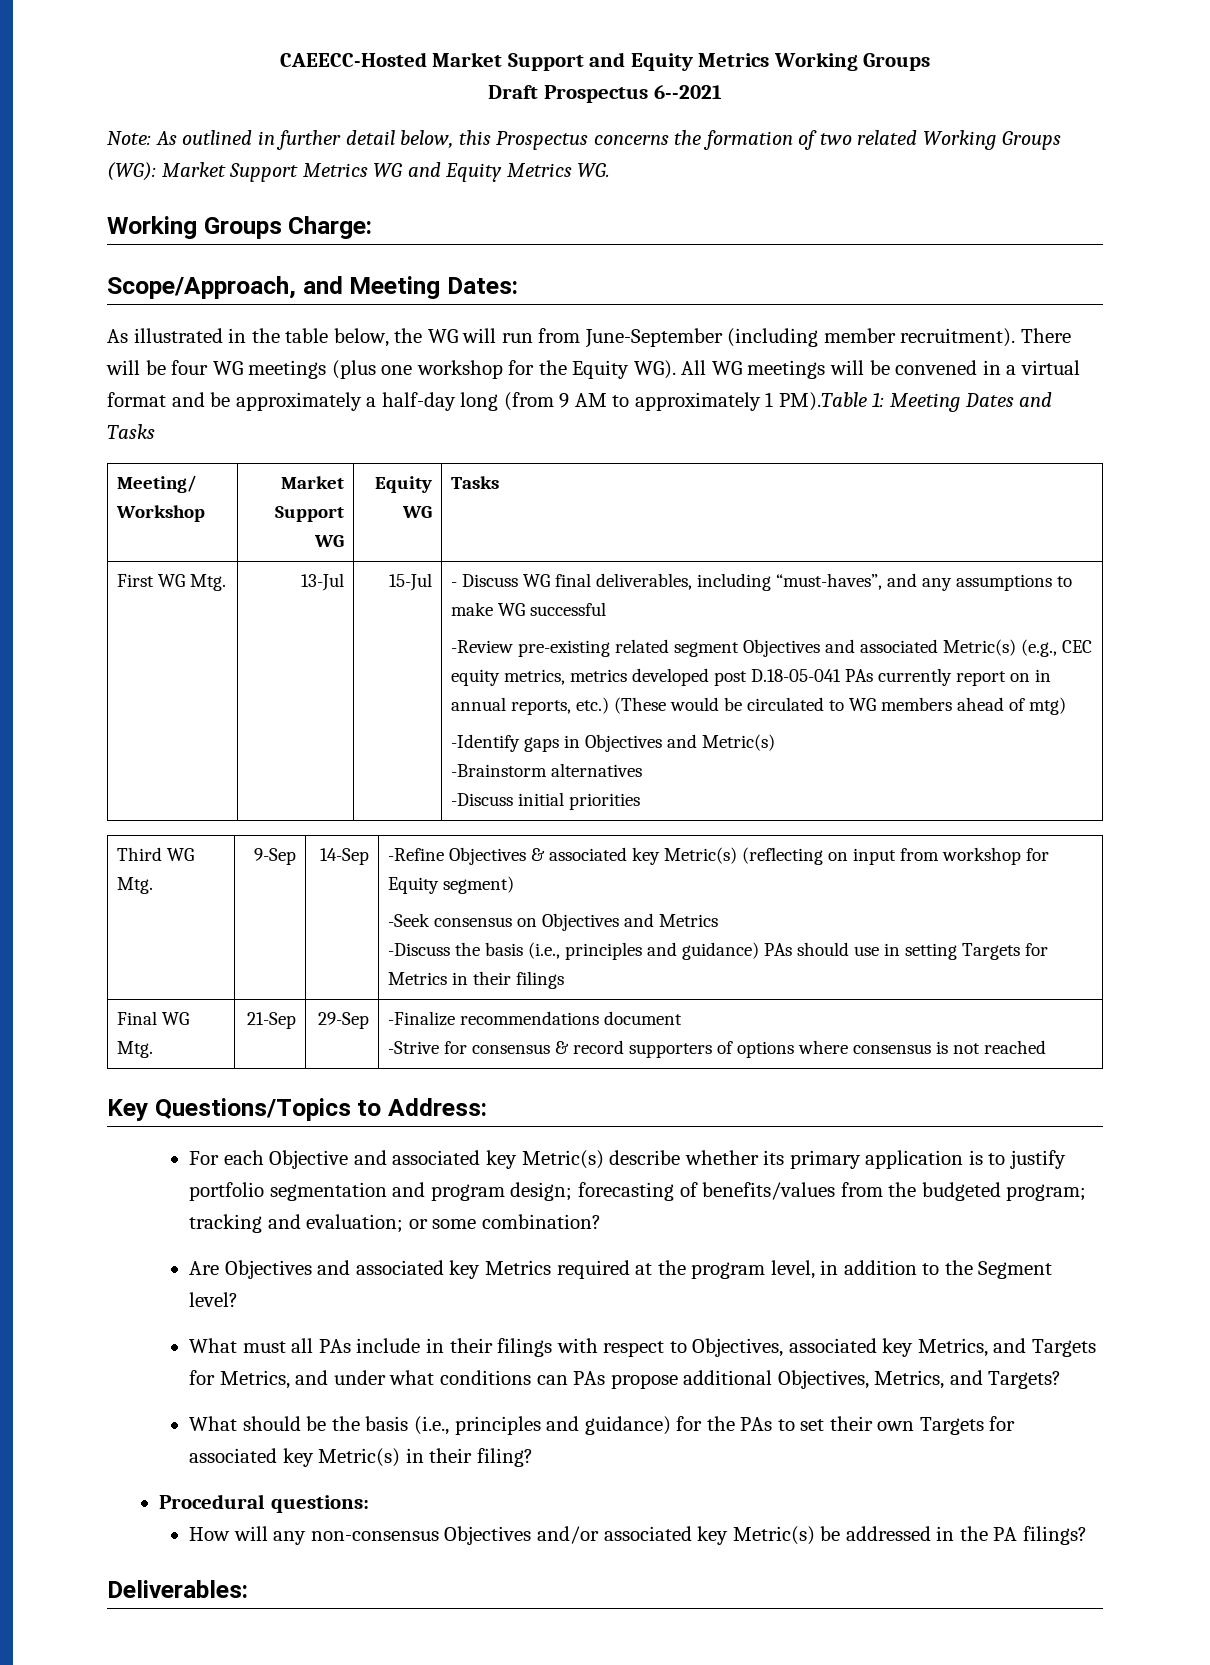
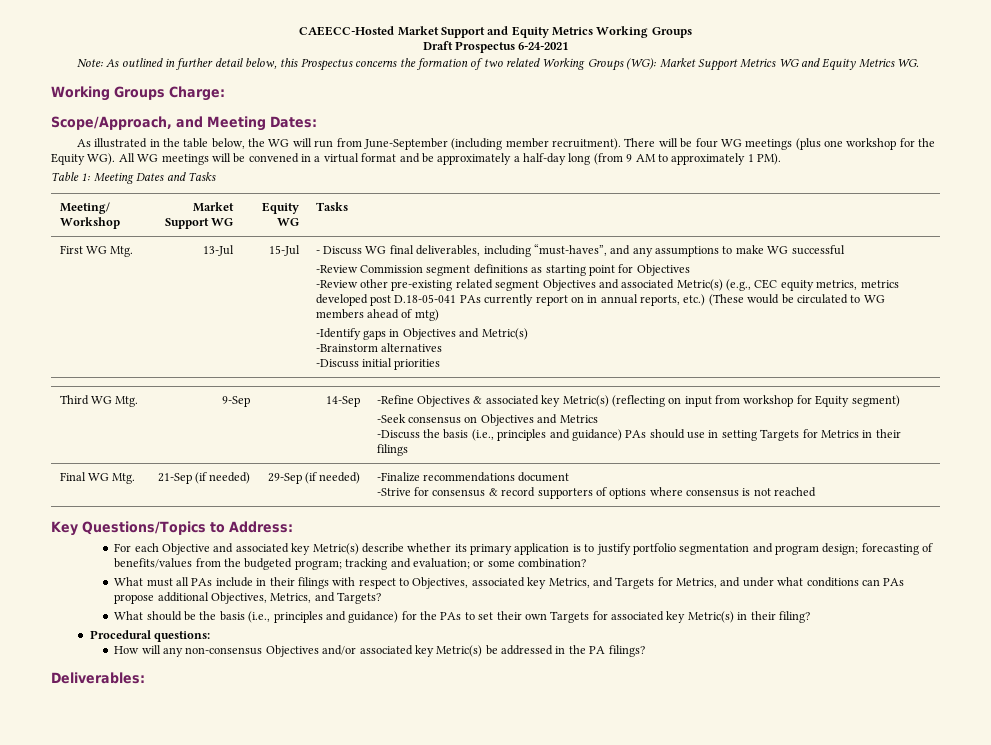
- Draft Prospectus 6--2021
+ Draft Prospectus 6-24-2021
- There will be four WG meetings (plus one workshop for the Equity WG). All WG meetings will be convened in a virtual format and be approximately a half-day long (from 9 AM to approximately 1 PM).Table 1: Meeting Dates and Tasks
+ There will be four WG meetings (plus one workshop for the Equity WG). All WG meetings will be convened in a virtual format and be approximately a half-day long (from 9 AM to approximately 1 PM).
+ Table 1: Meeting Dates and Tasks
- -Review pre-existing related segment Objectives and associated Metric(s) (e.g., CEC equity metrics, metrics developed post D.18-05-041 PAs currently report on in annual reports, etc.) (These would be circulated to WG members ahead of mtg)
+ -Review Commission segment definitions as starting point for Objectives
+ -Review other pre-existing related segment Objectives and associated Metric(s) (e.g., CEC equity metrics, metrics developed post D.18-05-041 PAs currently report on in annual reports, etc.) (These would be circulated to WG members ahead of mtg)
- Final WG Mtg. | 21-Sep | 29-Sep | -Finalize recommendations document
+ Final WG Mtg. | 21-Sep (if needed) | 29-Sep (if needed) | -Finalize recommendations document
- Are Objectives and associated key Metrics required at the program level, in addition to the Segment level?

